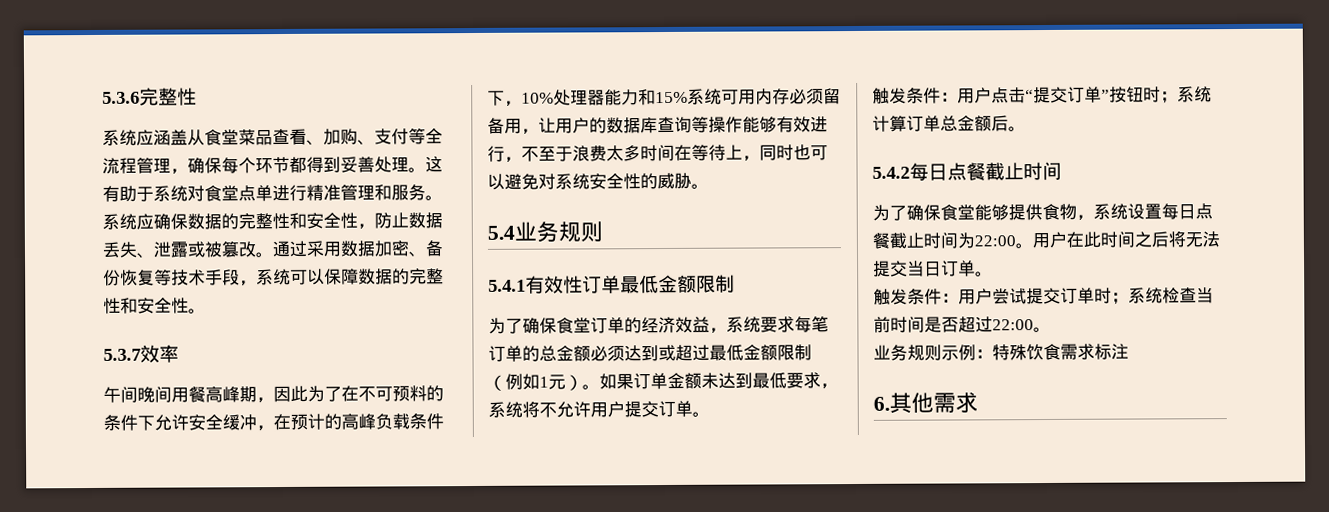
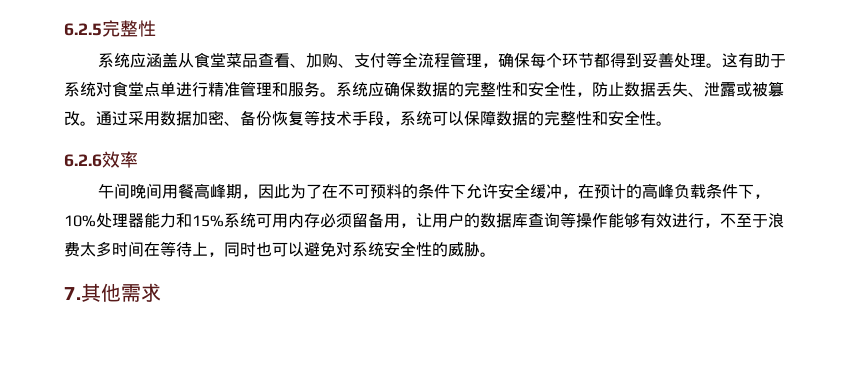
- 5.3.6完整性
+ 6.2.5完整性
- 5.3.7效率
+ 6.2.6效率
- 5.4业务规则
- 5.4.1有效性订单最低金额限制
- 为了确保食堂订单的经济效益，系统要求每笔订单的总金额必须达到或超过最低金额限制（例如1元）。如果订单金额未达到最低要求，系统将不允许用户提交订单。
- 触发条件：用户点击“提交订单”按钮时；系统计算订单总金额后。
- 5.4.2每日点餐截止时间
- 为了确保食堂能够提供食物，系统设置每日点餐截止时间为22:00。用户在此时间之后将无法提交当日订单。
- 触发条件：用户尝试提交订单时；系统检查当前时间是否超过22:00。
- 业务规则示例：特殊饮食需求标注
- 6.其他需求
+ 7.其他需求

